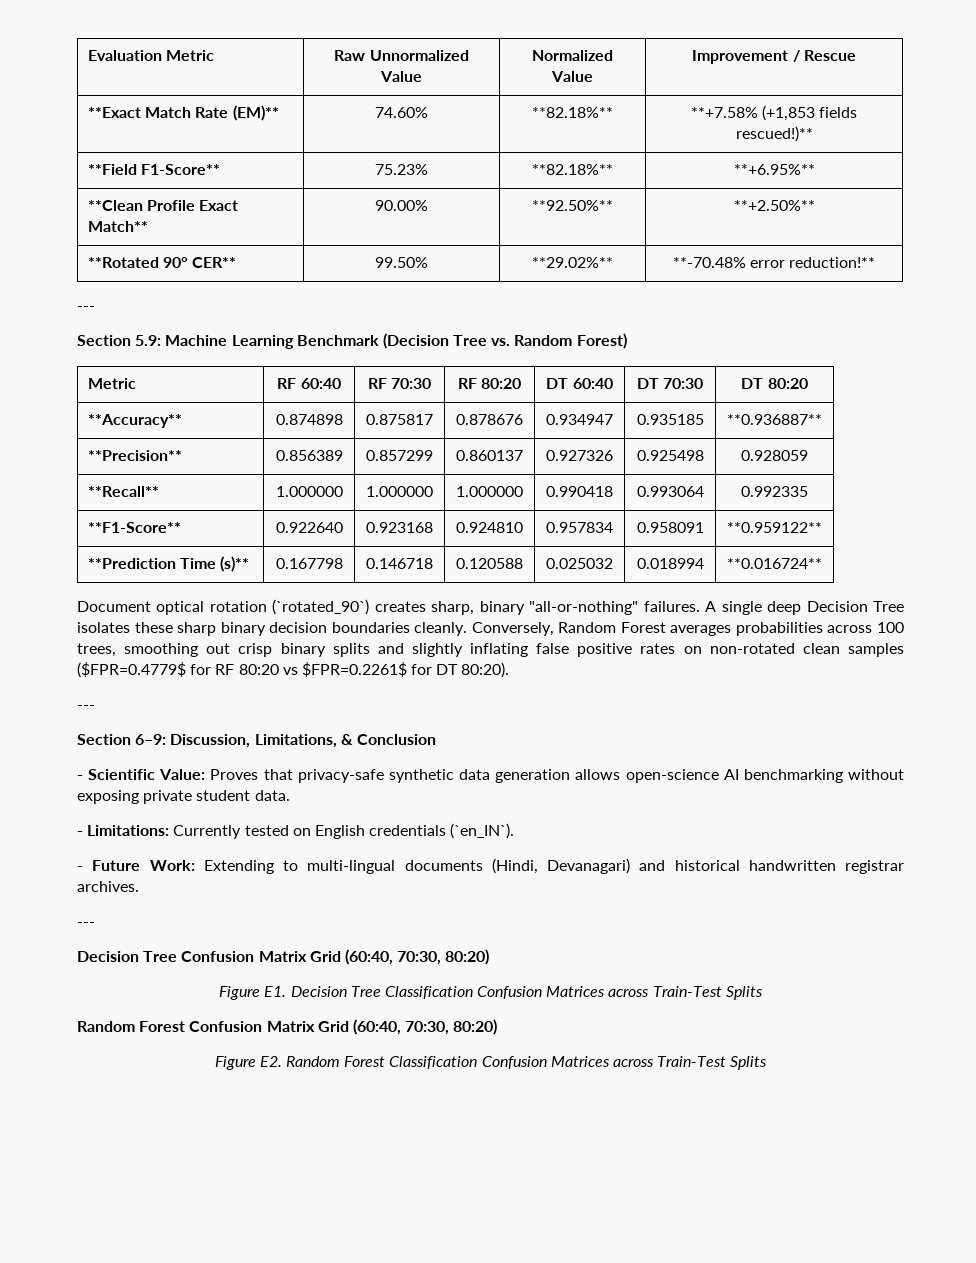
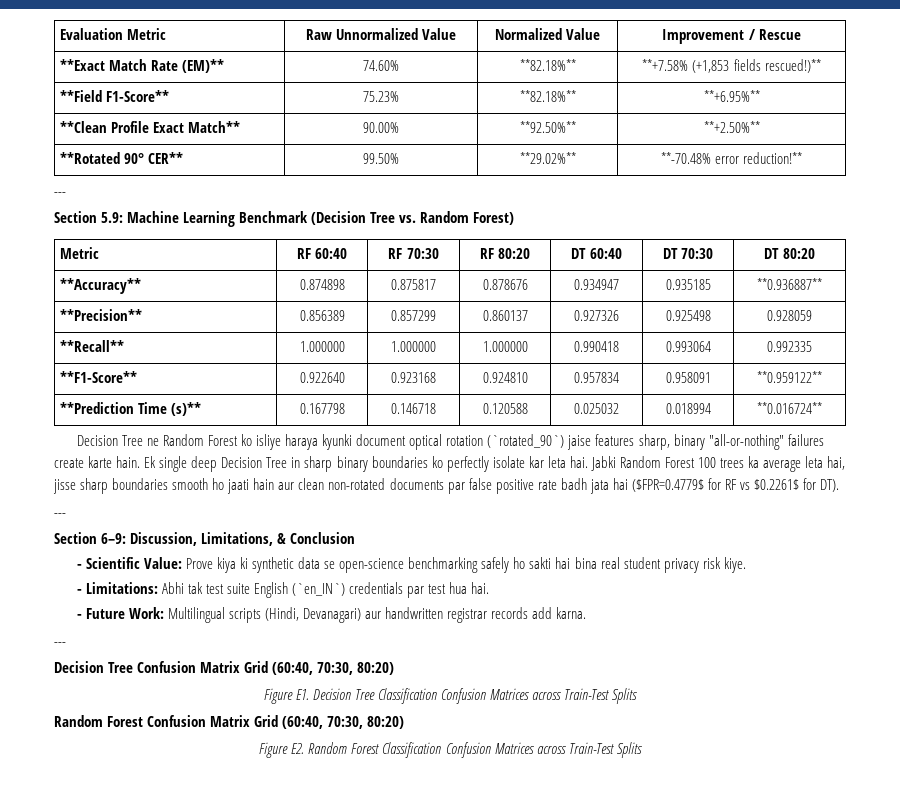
- Document optical rotation (`rotated_90`) creates sharp, binary "all-or-nothing" failures. A single deep Decision Tree isolates these sharp binary decision boundaries cleanly. Conversely, Random Forest averages probabilities across 100 trees, smoothing out crisp binary splits and slightly inflating false positive rates on non-rotated clean samples ($FPR=0.4779$ for RF 80:20 vs $FPR=0.2261$ for DT 80:20).
+ Decision Tree ne Random Forest ko isliye haraya kyunki document optical rotation (`rotated_90`) jaise features sharp, binary "all-or-nothing" failures create karte hain. Ek single deep Decision Tree in sharp binary boundaries ko perfectly isolate kar leta hai. Jabki Random Forest 100 trees ka average leta hai, jisse sharp boundaries smooth ho jaati hain aur clean non-rotated documents par false positive rate badh jata hai ($FPR=0.4779$ for RF vs $0.2261$ for DT).
- - Scientific Value: Proves that privacy-safe synthetic data generation allows open-science AI benchmarking without exposing private student data.
- - Limitations: Currently tested on English credentials (`en_IN`).
- - Future Work: Extending to multi-lingual documents (Hindi, Devanagari) and historical handwritten registrar archives.
+ - Scientific Value: Prove kiya ki synthetic data se open-science benchmarking safely ho sakti hai bina real student privacy risk kiye.
+ - Limitations: Abhi tak test suite English (`en_IN`) credentials par test hua hai.
+ - Future Work: Multilingual scripts (Hindi, Devanagari) aur handwritten registrar records add karna.

